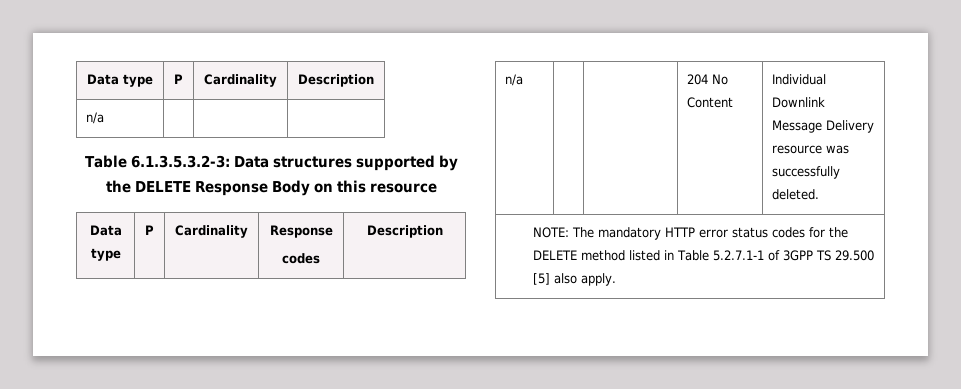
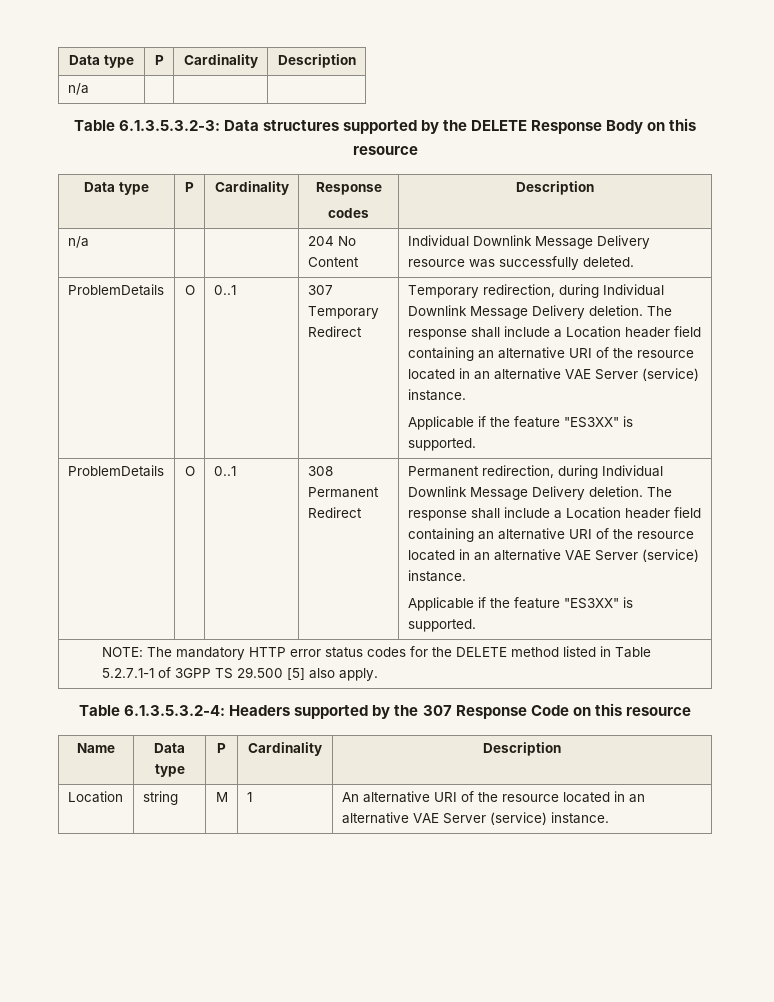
+ ProblemDetails | O | 0..1 | 307 Temporary Redirect | Temporary redirection, during Individual Downlink Message Delivery deletion. The response shall include a Location header field containing an alternative URI of the resource located in an alternative VAE Server (service) instance.
+ Applicable if the feature "ES3XX" is supported.
+ ProblemDetails | O | 0..1 | 308 Permanent Redirect | Permanent redirection, during Individual Downlink Message Delivery deletion. The response shall include a Location header field containing an alternative URI of the resource located in an alternative VAE Server (service) instance.
+ Applicable if the feature "ES3XX" is supported.
+ Table 6.1.3.5.3.2-4: Headers supported by the 307 Response Code on this resource
+ Name | Data type | P | Cardinality | Description
+ Location | string | M | 1 | An alternative URI of the resource located in an alternative VAE Server (service) instance.

